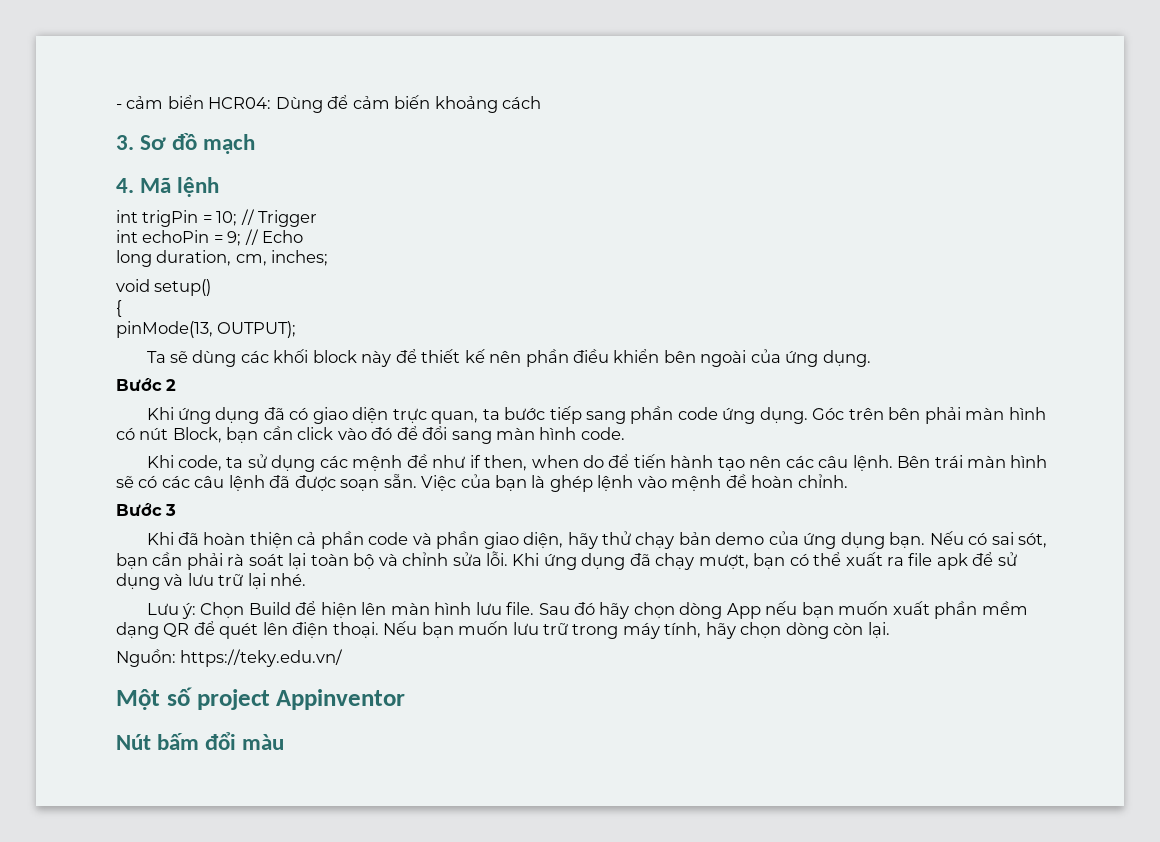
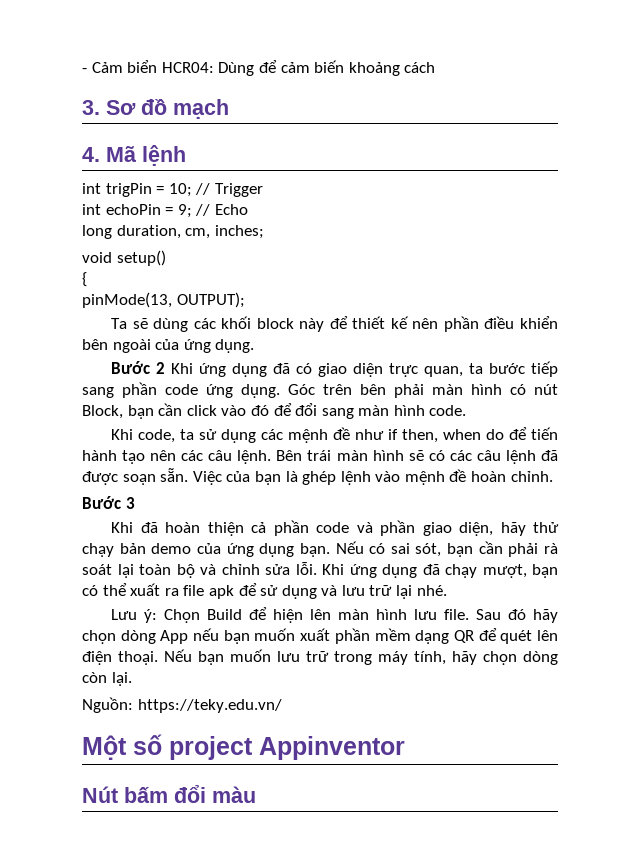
- - cảm biển HCR04: Dùng để cảm biến khoảng cách
+ - Cảm biển HCR04: Dùng để cảm biến khoảng cách
- Bước 2
- Khi ứng dụng đã có giao diện trực quan, ta bước tiếp sang phần code ứng dụng.
+ Bước 2 Khi ứng dụng đã có giao diện trực quan, ta bước tiếp sang phần code ứng dụng.

